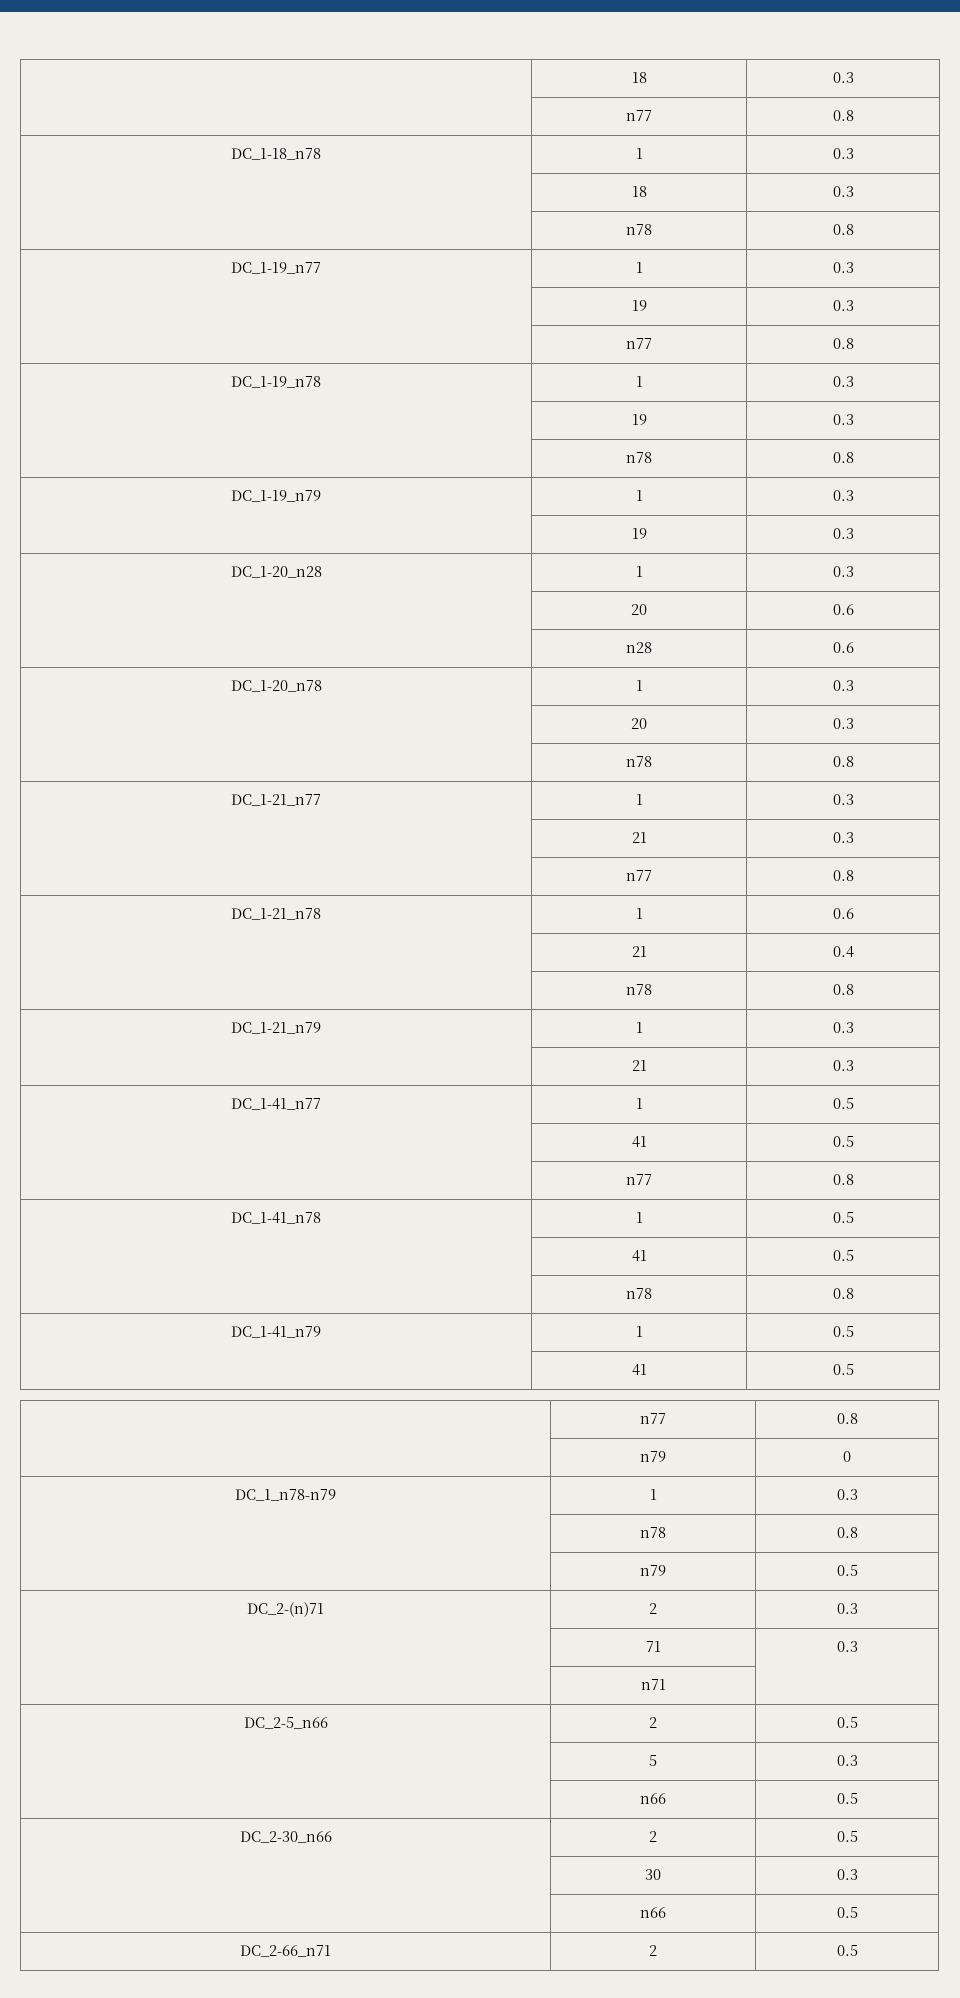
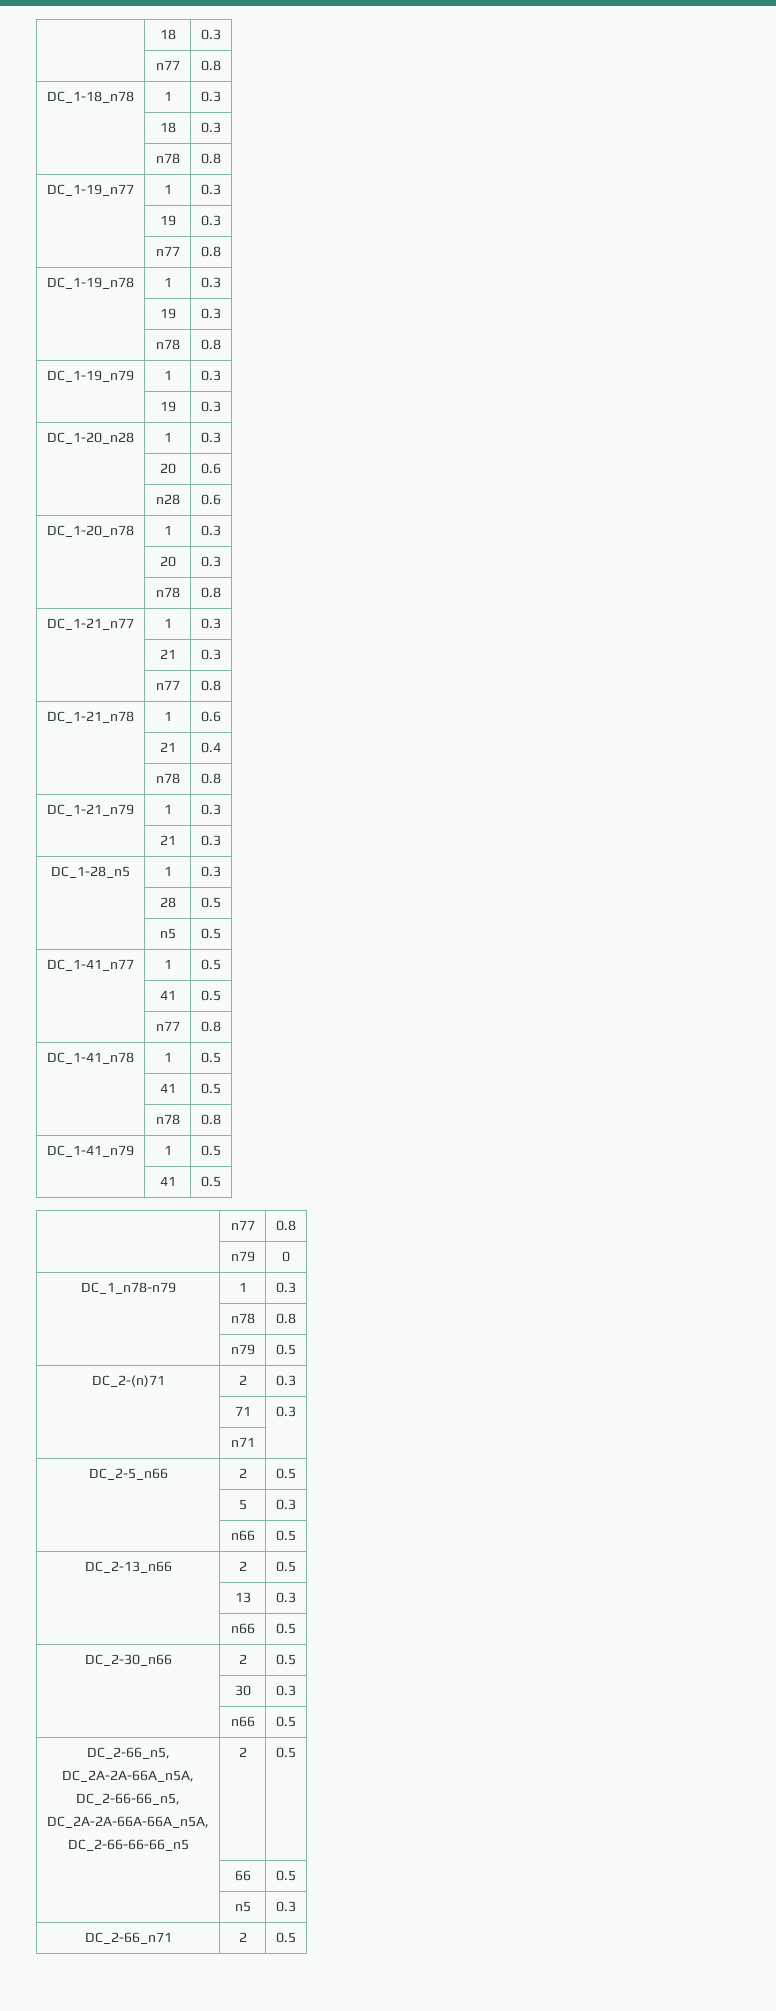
+ DC_1-28_n5 | 1 | 0.3
+ | 28 | 0.5
+ | n5 | 0.5
+ DC_2-13_n66 | 2 | 0.5
+ | 13 | 0.3
+ | n66 | 0.5
+ DC_2-66_n5,
+ DC_2A-2A-66A_n5A,
+ DC_2-66-66_n5,
+ DC_2A-2A-66A-66A_n5A,
+ DC_2-66-66-66_n5 | 2 | 0.5
+ | 66 | 0.5
+ | n5 | 0.3

